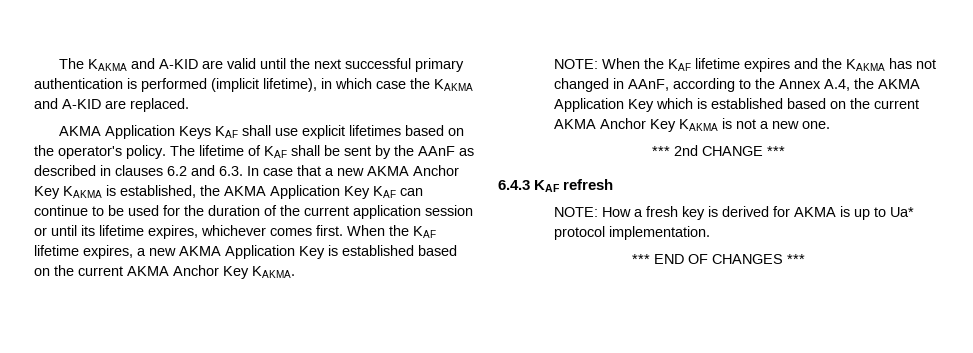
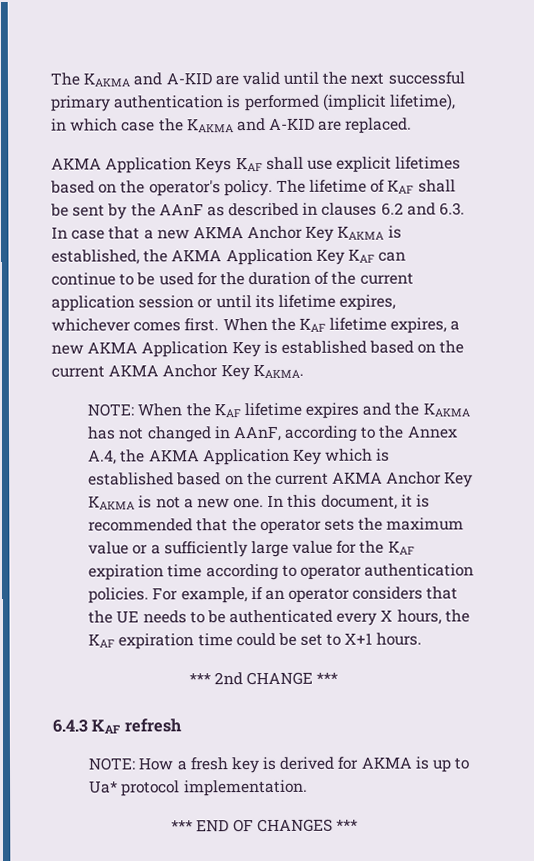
+ In this document, it is recommended that the operator sets the maximum value or a sufficiently large value for the KAF expiration time according to operator authentication policies. For example, if an operator considers that the UE needs to be authenticated every X hours, the KAF expiration time could be set to X+1 hours.

